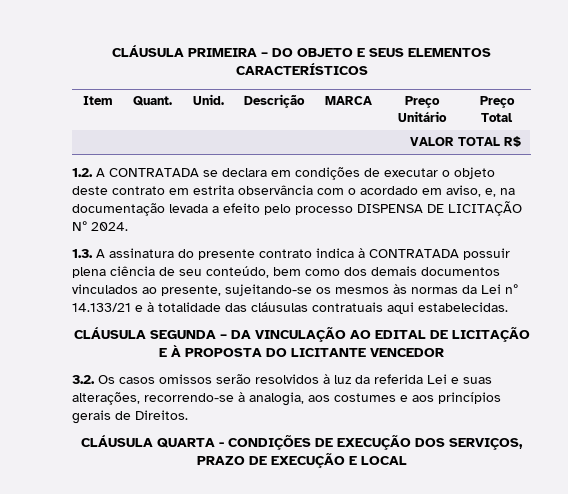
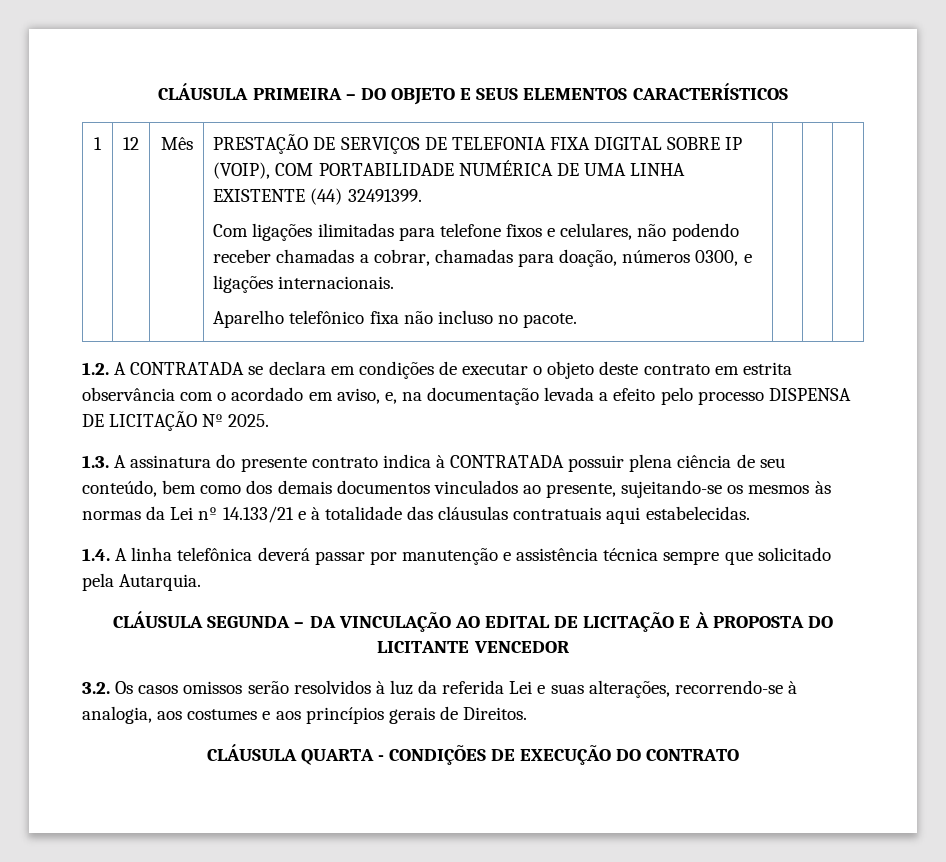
- Item | Quant. | Unid. | Descrição | MARCA | Preço Unitário | Preço Total
- VALOR TOTAL R$
+ 1 | 12 | Mês | PRESTAÇÃO DE SERVIÇOS DE TELEFONIA FIXA DIGITAL SOBRE IP (VOIP), COM PORTABILIDADE NUMÉRICA DE UMA LINHA EXISTENTE (44) 32491399.
+ Com ligações ilimitadas para telefone fixos e celulares, não podendo receber chamadas a cobrar, chamadas para doação, números 0300, e ligações internacionais.
+ Aparelho telefônico fixa não incluso no pacote.
- 1.2. A CONTRATADA se declara em condições de executar o objeto deste contrato em estrita observância com o acordado em aviso, e, na documentação levada a efeito pelo processo DISPENSA DE LICITAÇÃO Nº 2024.
+ 1.2. A CONTRATADA se declara em condições de executar o objeto deste contrato em estrita observância com o acordado em aviso, e, na documentação levada a efeito pelo processo DISPENSA DE LICITAÇÃO Nº 2025.
+ 1.4. A linha telefônica deverá passar por manutenção e assistência técnica sempre que solicitado pela Autarquia.
- CLÁUSULA QUARTA - CONDIÇÕES DE EXECUÇÃO DOS SERVIÇOS, PRAZO DE EXECUÇÃO E LOCAL
+ CLÁUSULA QUARTA - CONDIÇÕES DE EXECUÇÃO DO CONTRATO

